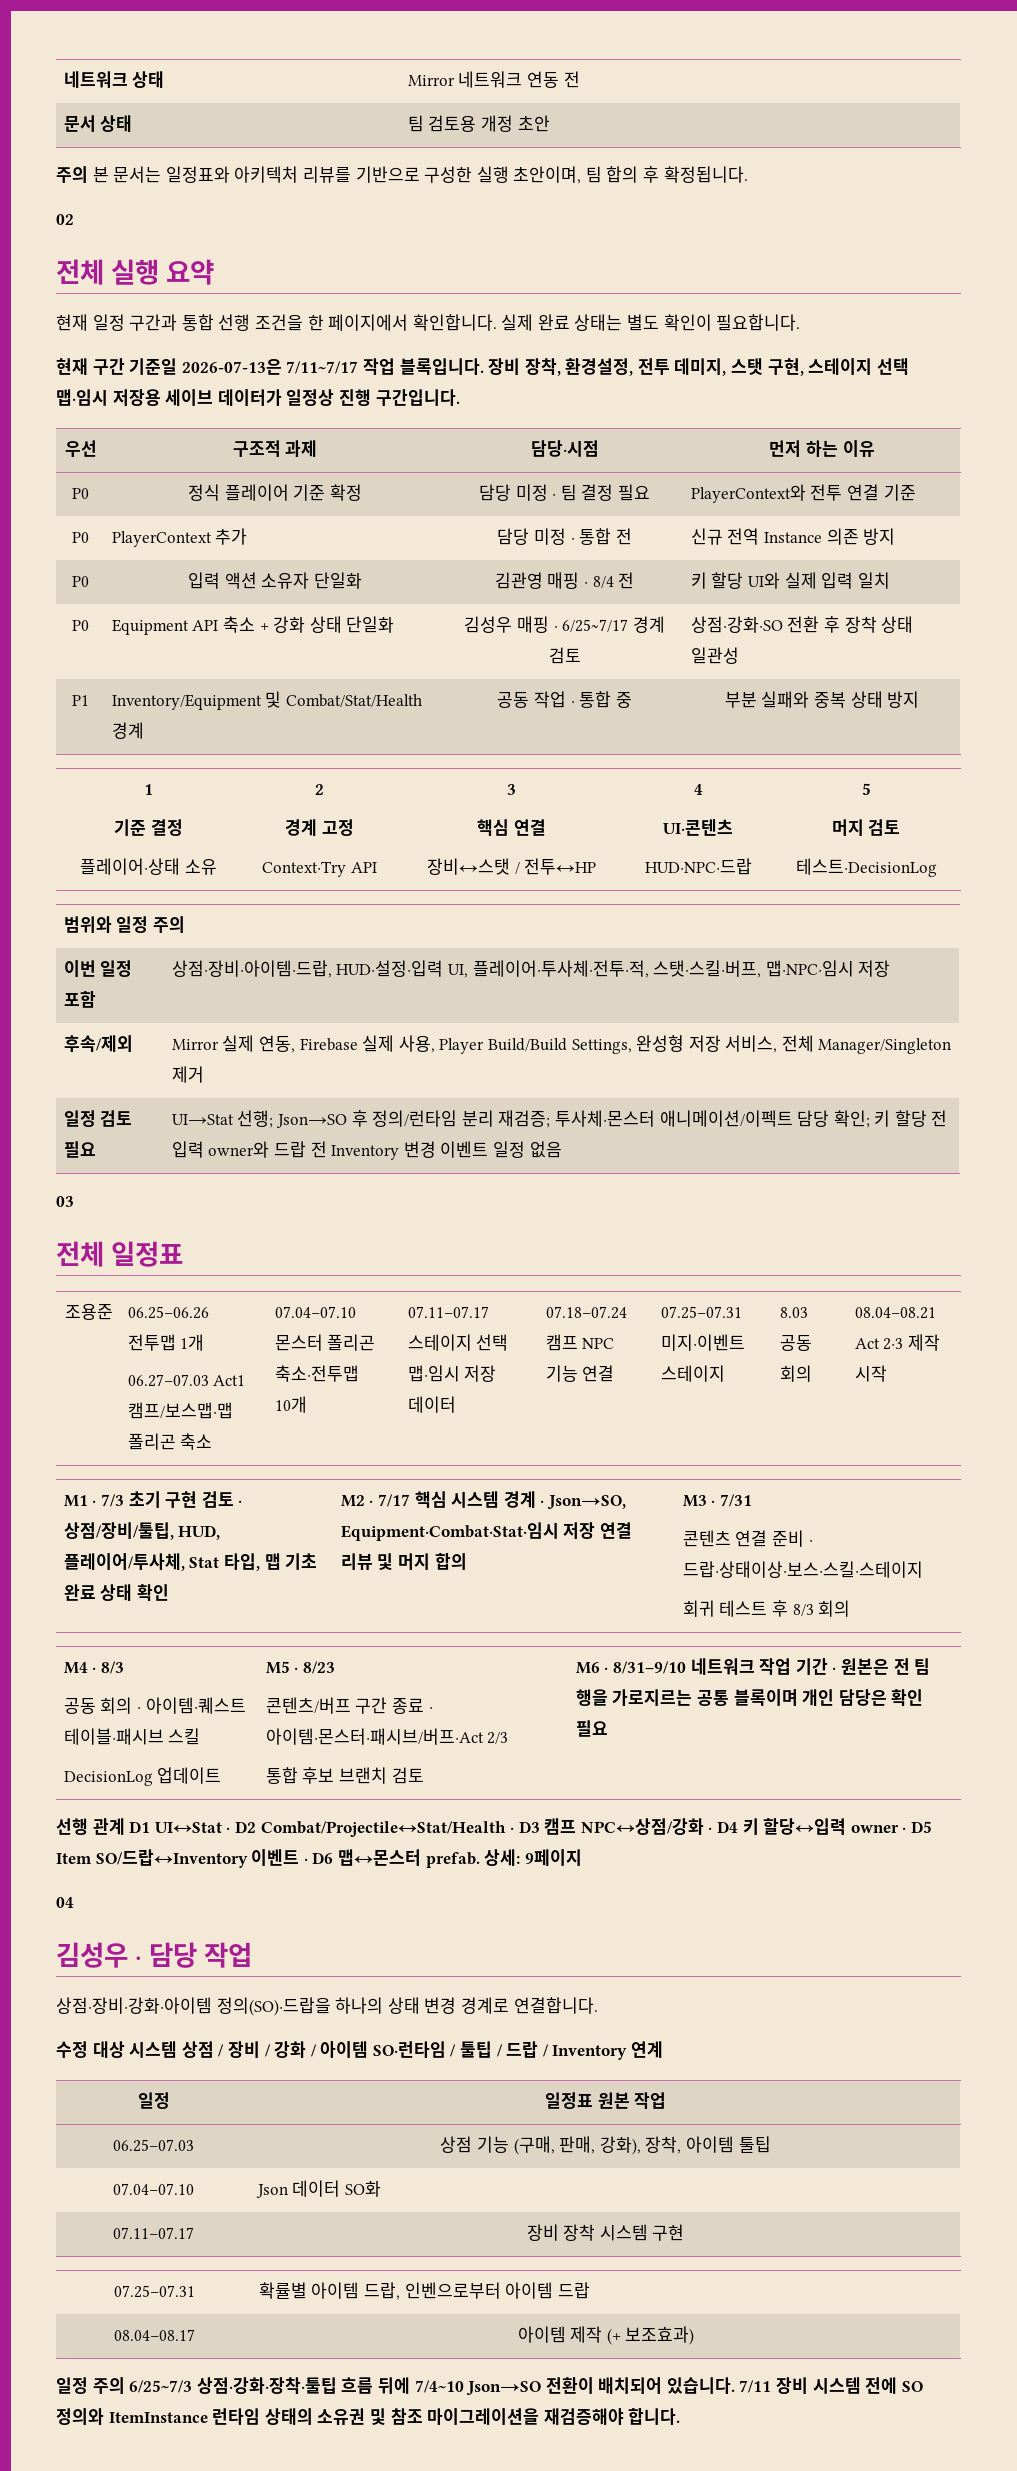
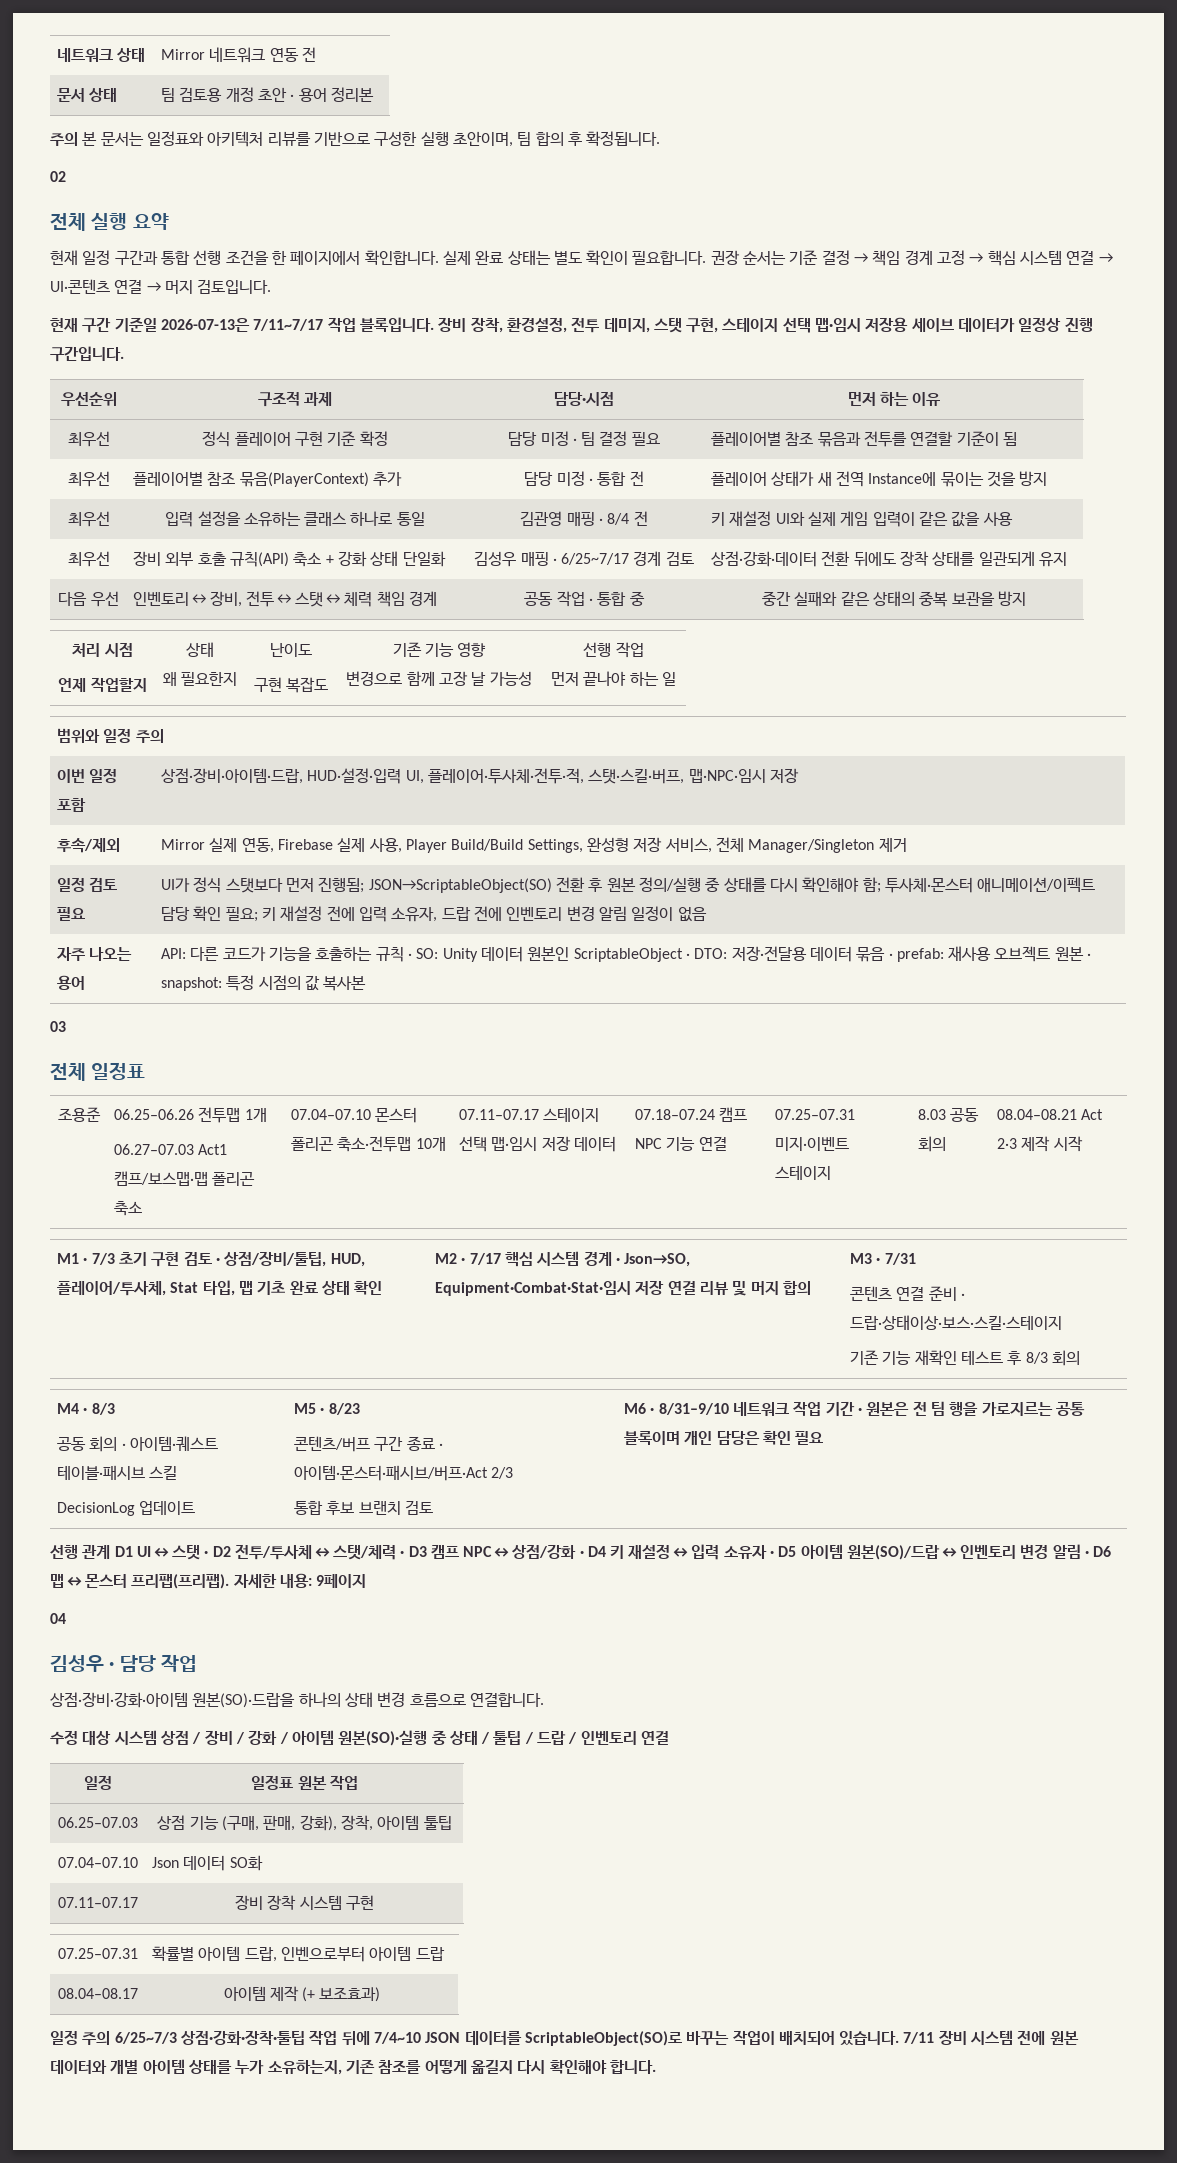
- 문서 상태 | 팀 검토용 개정 초안
+ 문서 상태 | 팀 검토용 개정 초안 · 용어 정리본
+ 권장 순서는 기준 결정 → 책임 경계 고정 → 핵심 시스템 연결 → UI·콘텐츠 연결 → 머지 검토입니다.
- 우선 | 구조적 과제 | 담당·시점 | 먼저 하는 이유
+ 우선순위 | 구조적 과제 | 담당·시점 | 먼저 하는 이유
- P0 | 정식 플레이어 기준 확정 | 담당 미정 · 팀 결정 필요 | PlayerContext와 전투 연결 기준
- P0 | PlayerContext 추가 | 담당 미정 · 통합 전 | 신규 전역 Instance 의존 방지
- P0 | 입력 액션 소유자 단일화 | 김관영 매핑 · 8/4 전 | 키 할당 UI와 실제 입력 일치
- P0 | Equipment API 축소 + 강화 상태 단일화 | 김성우 매핑 · 6/25~7/17 경계 검토 | 상점·강화·SO 전환 후 장착 상태 일관성
- P1 | Inventory/Equipment 및 Combat/Stat/Health 경계 | 공동 작업 · 통합 중 | 부분 실패와 중복 상태 방지
- 1
- 기준 결정
- 플레이어·상태 소유 | 2
- 경계 고정
- Context·Try API | 3
- 핵심 연결
- 장비↔스탯 / 전투↔HP | 4
- UI·콘텐츠
- HUD·NPC·드랍 | 5
- 머지 검토
- 테스트·DecisionLog
+ 최우선 | 정식 플레이어 구현 기준 확정 | 담당 미정 · 팀 결정 필요 | 플레이어별 참조 묶음과 전투를 연결할 기준이 됨
+ 최우선 | 플레이어별 참조 묶음(PlayerContext) 추가 | 담당 미정 · 통합 전 | 플레이어 상태가 새 전역 Instance에 묶이는 것을 방지
+ 최우선 | 입력 설정을 소유하는 클래스 하나로 통일 | 김관영 매핑 · 8/4 전 | 키 재설정 UI와 실제 게임 입력이 같은 값을 사용
+ 최우선 | 장비 외부 호출 규칙(API) 축소 + 강화 상태 단일화 | 김성우 매핑 · 6/25~7/17 경계 검토 | 상점·강화·데이터 전환 뒤에도 장착 상태를 일관되게 유지
+ 다음 우선 | 인벤토리↔장비, 전투↔스탯↔체력 책임 경계 | 공동 작업 · 통합 중 | 중간 실패와 같은 상태의 중복 보관을 방지
+ 처리 시점
+ 언제 작업할지 | 상태
+ 왜 필요한지 | 난이도
+ 구현 복잡도 | 기존 기능 영향
+ 변경으로 함께 고장 날 가능성 | 선행 작업
+ 먼저 끝나야 하는 일
- 일정 검토 필요 | UI→Stat 선행; Json→SO 후 정의/런타임 분리 재검증; 투사체·몬스터 애니메이션/이펙트 담당 확인; 키 할당 전 입력 owner와 드랍 전 Inventory 변경 이벤트 일정 없음
+ 일정 검토 필요 | UI가 정식 스탯보다 먼저 진행됨; JSON→ScriptableObject(SO) 전환 후 원본 정의/실행 중 상태를 다시 확인해야 함; 투사체·몬스터 애니메이션/이펙트 담당 확인 필요; 키 재설정 전에 입력 소유자, 드랍 전에 인벤토리 변경 알림 일정이 없음
+ 자주 나오는 용어 | API: 다른 코드가 기능을 호출하는 규칙 · SO: Unity 데이터 원본인 ScriptableObject · DTO: 저장·전달용 데이터 묶음 · prefab: 재사용 오브젝트 원본 · snapshot: 특정 시점의 값 복사본
- 회귀 테스트 후 8/3 회의
+ 기존 기능 재확인 테스트 후 8/3 회의
- 선행 관계 D1 UI↔Stat · D2 Combat/Projectile↔Stat/Health · D3 캠프 NPC↔상점/강화 · D4 키 할당↔입력 owner · D5 Item SO/드랍↔Inventory 이벤트 · D6 맵↔몬스터 prefab. 상세: 9페이지
+ 선행 관계 D1 UI↔스탯 · D2 전투/투사체↔스탯/체력 · D3 캠프 NPC↔상점/강화 · D4 키 재설정↔입력 소유자 · D5 아이템 원본(SO)/드랍↔인벤토리 변경 알림 · D6 맵↔몬스터 프리팹(프리팹). 자세한 내용: 9페이지
- 상점·장비·강화·아이템 정의(SO)·드랍을 하나의 상태 변경 경계로 연결합니다.
+ 상점·장비·강화·아이템 원본(SO)·드랍을 하나의 상태 변경 흐름으로 연결합니다.
- 수정 대상 시스템 상점 / 장비 / 강화 / 아이템 SO·런타임 / 툴팁 / 드랍 / Inventory 연계
+ 수정 대상 시스템 상점 / 장비 / 강화 / 아이템 원본(SO)·실행 중 상태 / 툴팁 / 드랍 / 인벤토리 연결
- 일정 주의 6/25~7/3 상점·강화·장착·툴팁 흐름 뒤에 7/4~10 Json→SO 전환이 배치되어 있습니다.
+ 일정 주의 6/25~7/3 상점·강화·장착·툴팁 작업 뒤에 7/4~10 JSON 데이터를 ScriptableObject(SO)로 바꾸는 작업이 배치되어 있습니다.
- 7/11 장비 시스템 전에 SO 정의와 ItemInstance 런타임 상태의 소유권 및 참조 마이그레이션을 재검증해야 합니다.
+ 7/11 장비 시스템 전에 원본 데이터와 개별 아이템 상태를 누가 소유하는지, 기존 참조를 어떻게 옮길지 다시 확인해야 합니다.

